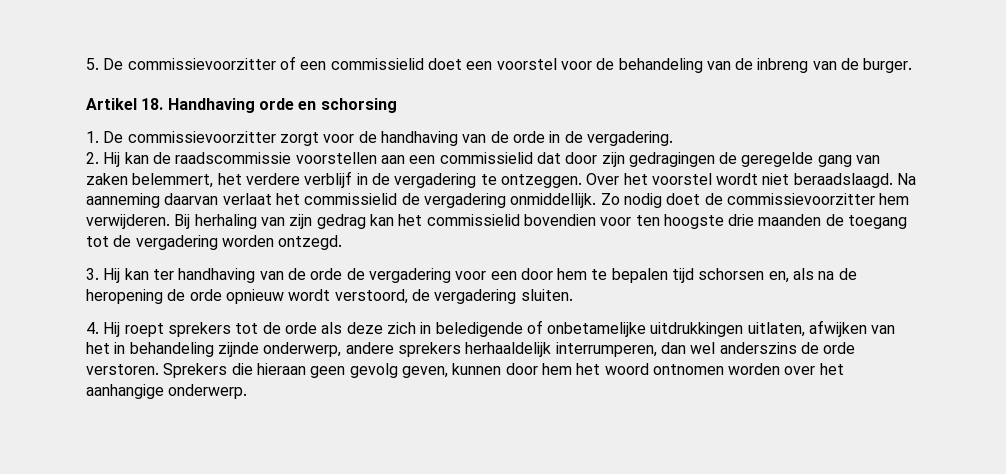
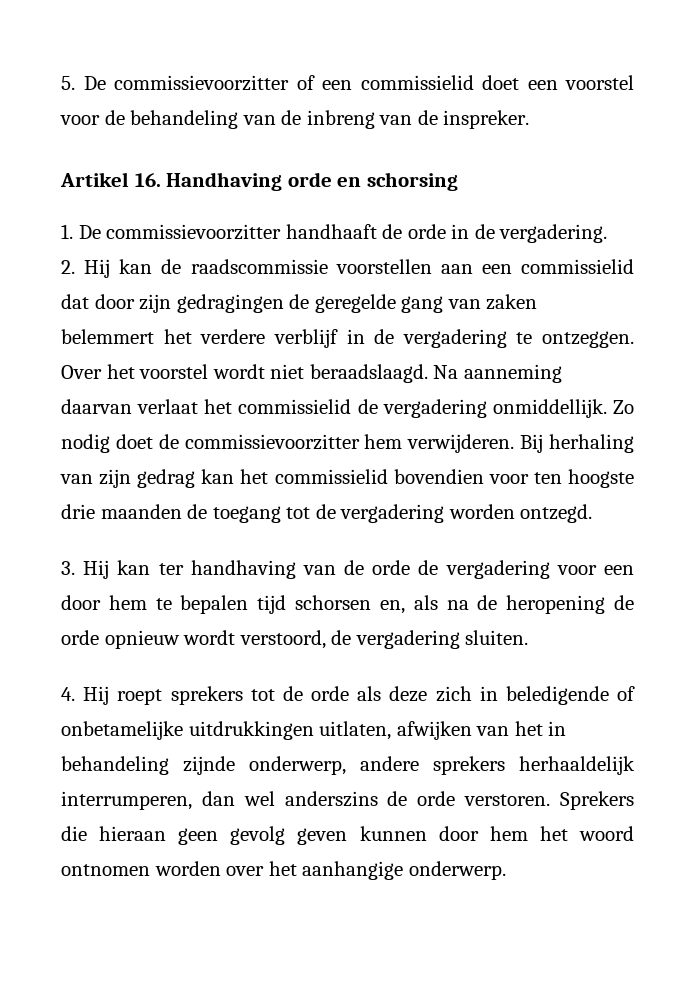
- 5. De commissievoorzitter of een commissielid doet een voorstel voor de behandeling van de inbreng van de burger.
+ 5. De commissievoorzitter of een commissielid doet een voorstel voor de behandeling van de inbreng van de inspreker.
- Artikel 18. Handhaving orde en schorsing
+ Artikel 16. Handhaving orde en schorsing
- 1. De commissievoorzitter zorgt voor de handhaving van de orde in de vergadering.
+ 1. De commissievoorzitter handhaaft de orde in de vergadering.
- 2. Hij kan de raadscommissie voorstellen aan een commissielid dat door zijn gedragingen de geregelde gang van zaken belemmert, het verdere verblijf in de vergadering te ontzeggen.
+ 2. Hij kan de raadscommissie voorstellen aan een commissielid dat door zijn gedragingen de geregelde gang van zaken belemmert het verdere verblijf in de vergadering te ontzeggen.
- Sprekers die hieraan geen gevolg geven, kunnen door hem het woord ontnomen worden over het aanhangige onderwerp.
+ Sprekers die hieraan geen gevolg geven kunnen door hem het woord ontnomen worden over het aanhangige onderwerp.

